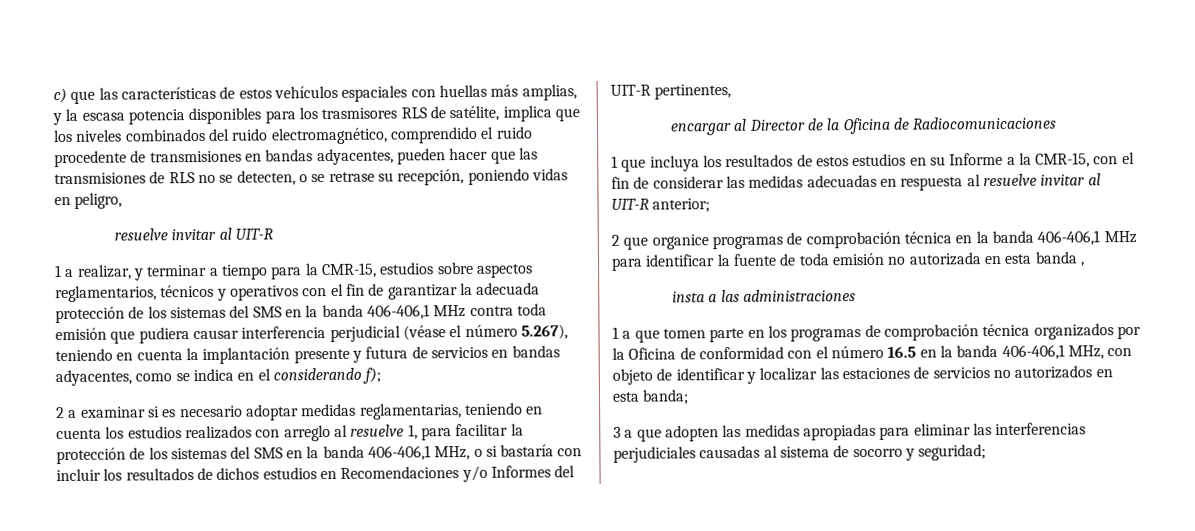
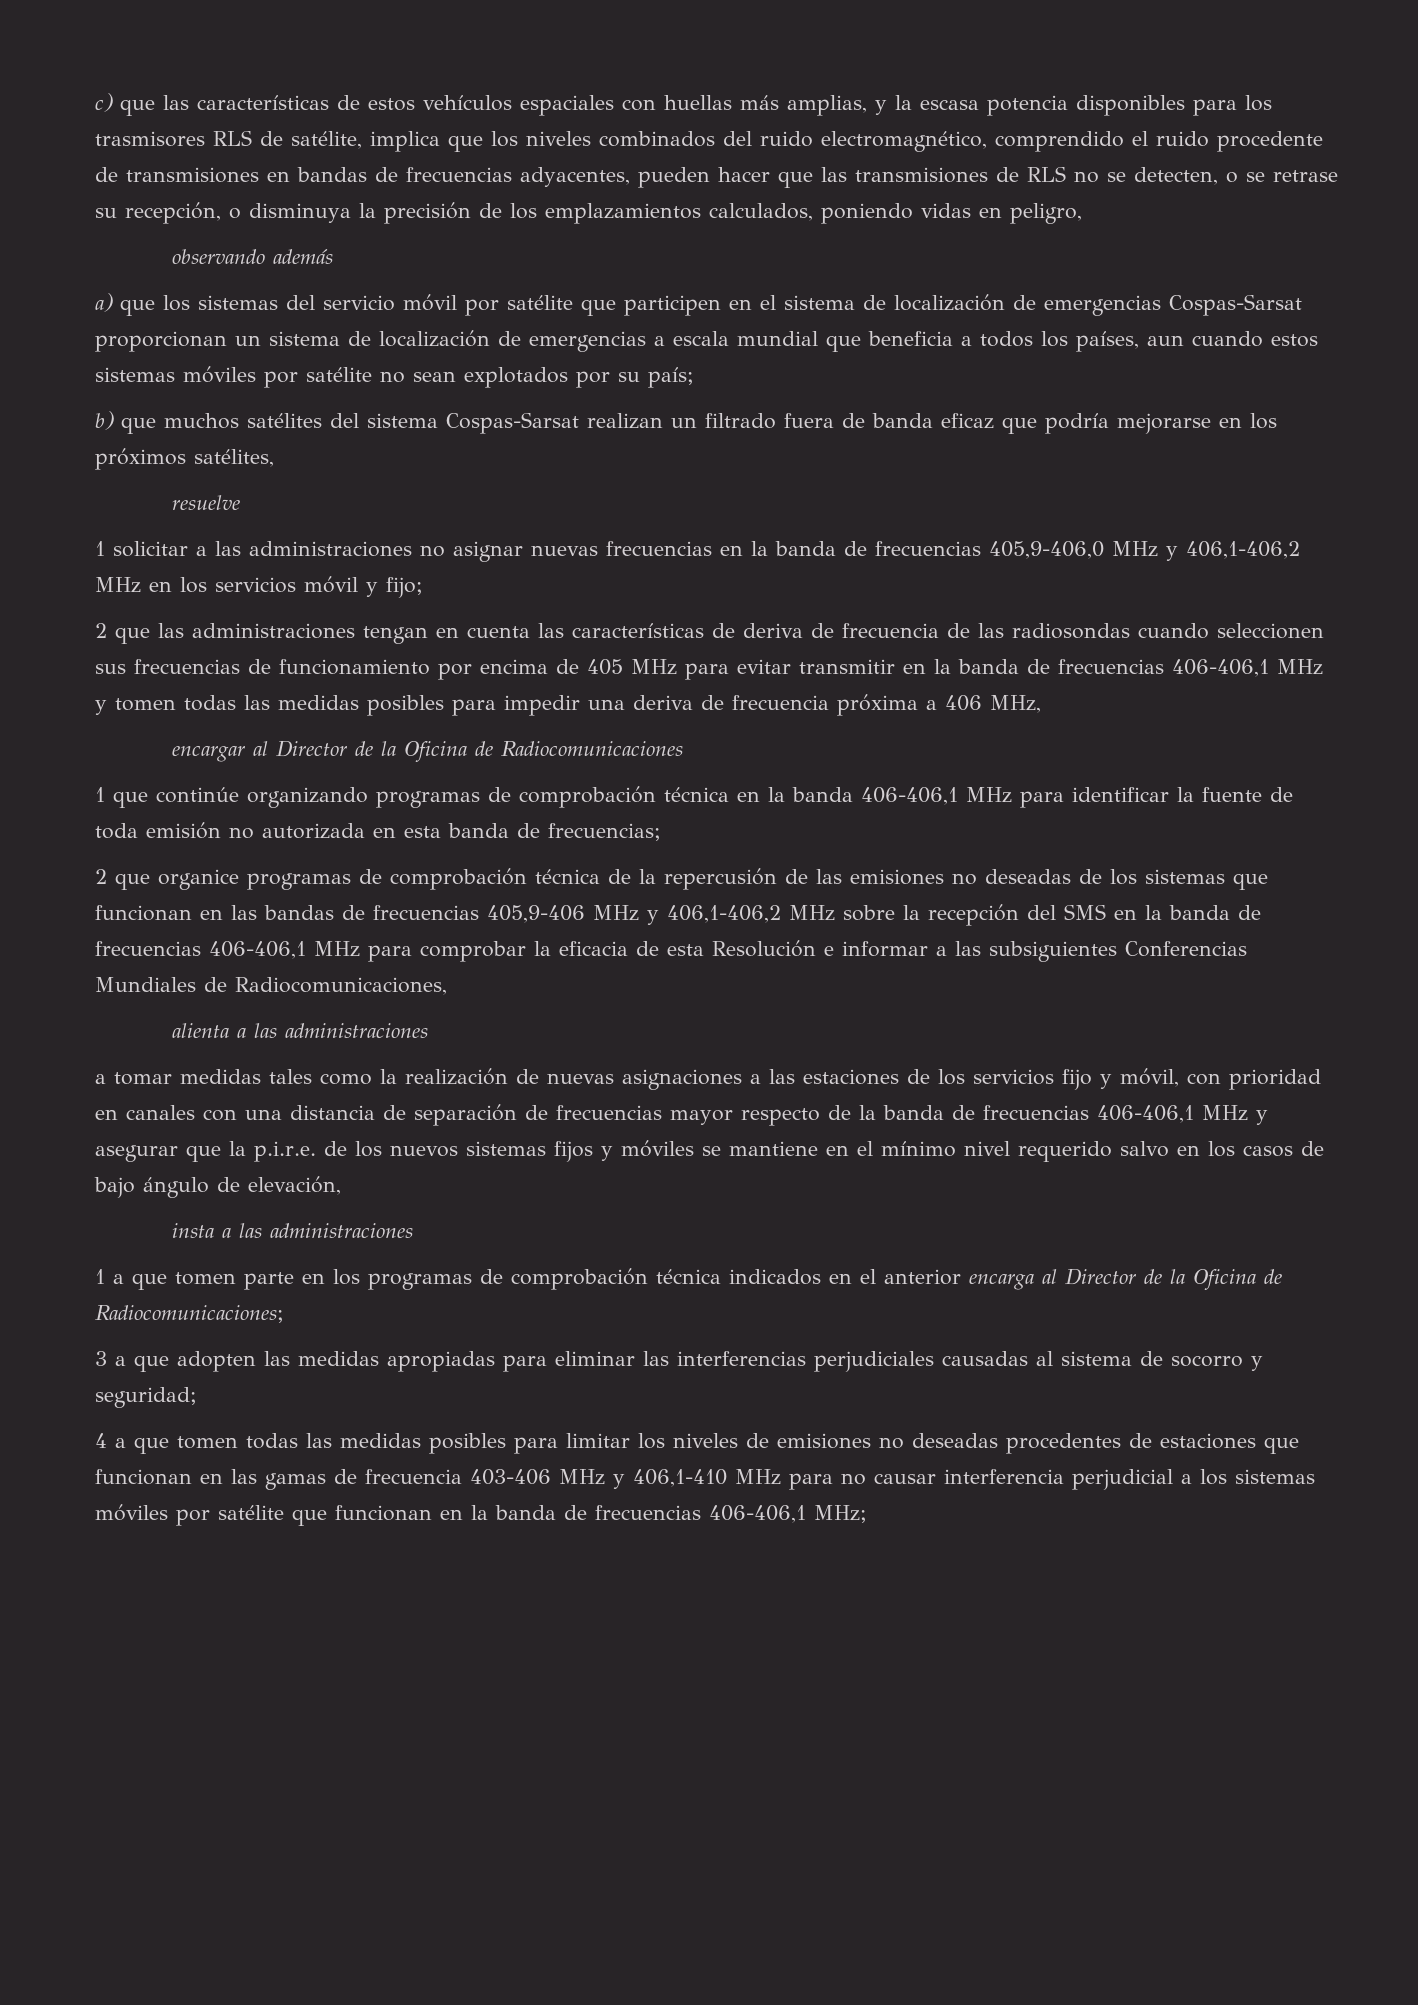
- c) que las características de estos vehículos espaciales con huellas más amplias, y la escasa potencia disponibles para los trasmisores RLS de satélite, implica que los niveles combinados del ruido electromagnético, comprendido el ruido procedente de transmisiones en bandas adyacentes, pueden hacer que las transmisiones de RLS no se detecten, o se retrase su recepción, poniendo vidas en peligro,
- resuelve invitar al UIT-R
- 1 a realizar, y terminar a tiempo para la CMR-15, estudios sobre aspectos reglamentarios, técnicos y operativos con el fin de garantizar la adecuada protección de los sistemas del SMS en la banda 406-406,1 MHz contra toda emisión que pudiera causar interferencia perjudicial (véase el número 5.267), teniendo en cuenta la implantación presente y futura de servicios en bandas adyacentes, como se indica en el considerando f);
- 2 a examinar si es necesario adoptar medidas reglamentarias, teniendo en cuenta los estudios realizados con arreglo al resuelve 1, para facilitar la protección de los sistemas del SMS en la banda 406-406,1 MHz, o si bastaría con incluir los resultados de dichos estudios en Recomendaciones y/o Informes del UIT-R pertinentes,
+ c) que las características de estos vehículos espaciales con huellas más amplias, y la escasa potencia disponibles para los trasmisores RLS de satélite, implica que los niveles combinados del ruido electromagnético, comprendido el ruido procedente de transmisiones en bandas de frecuencias adyacentes, pueden hacer que las transmisiones de RLS no se detecten, o se retrase su recepción, o disminuya la precisión de los emplazamientos calculados, poniendo vidas en peligro,
+ observando además
+ a) que los sistemas del servicio móvil por satélite que participen en el sistema de localización de emergencias Cospas-Sarsat proporcionan un sistema de localización de emergencias a escala mundial que beneficia a todos los países, aun cuando estos sistemas móviles por satélite no sean explotados por su país;
+ b) que muchos satélites del sistema Cospas-Sarsat realizan un filtrado fuera de banda eficaz que podría mejorarse en los próximos satélites,
+ resuelve
+ 1 solicitar a las administraciones no asignar nuevas frecuencias en la banda de frecuencias 405,9-406,0 MHz y 406,1-406,2 MHz en los servicios móvil y fijo;
+ 2 que las administraciones tengan en cuenta las características de deriva de frecuencia de las radiosondas cuando seleccionen sus frecuencias de funcionamiento por encima de 405 MHz para evitar transmitir en la banda de frecuencias 406-406,1 MHz y tomen todas las medidas posibles para impedir una deriva de frecuencia próxima a 406 MHz,
- 1 que incluya los resultados de estos estudios en su Informe a la CMR-15, con el fin de considerar las medidas adecuadas en respuesta al resuelve invitar al UIT-R anterior;
- 2 que organice programas de comprobación técnica en la banda 406-406,1 MHz para identificar la fuente de toda emisión no autorizada en esta banda ,
+ 1 que continúe organizando programas de comprobación técnica en la banda 406-406,1 MHz para identificar la fuente de toda emisión no autorizada en esta banda de frecuencias;
+ 2 que organice programas de comprobación técnica de la repercusión de las emisiones no deseadas de los sistemas que funcionan en las bandas de frecuencias 405,9-406 MHz y 406,1-406,2 MHz sobre la recepción del SMS en la banda de frecuencias 406-406,1 MHz para comprobar la eficacia de esta Resolución e informar a las subsiguientes Conferencias Mundiales de Radiocomunicaciones,
+ alienta a las administraciones
+ a tomar medidas tales como la realización de nuevas asignaciones a las estaciones de los servicios fijo y móvil, con prioridad en canales con una distancia de separación de frecuencias mayor respecto de la banda de frecuencias 406-406,1 MHz y asegurar que la p.i.r.e. de los nuevos sistemas fijos y móviles se mantiene en el mínimo nivel requerido salvo en los casos de bajo ángulo de elevación,
- 1 a que tomen parte en los programas de comprobación técnica organizados por la Oficina de conformidad con el número 16.5 en la banda 406-406,1 MHz, con objeto de identificar y localizar las estaciones de servicios no autorizados en esta banda;
+ 1 a que tomen parte en los programas de comprobación técnica indicados en el anterior encarga al Director de la Oficina de Radiocomunicaciones;
+ 4 a que tomen todas las medidas posibles para limitar los niveles de emisiones no deseadas procedentes de estaciones que funcionan en las gamas de frecuencia 403-406 MHz y 406,1-410 MHz para no causar interferencia perjudicial a los sistemas móviles por satélite que funcionan en la banda de frecuencias 406-406,1 MHz;

